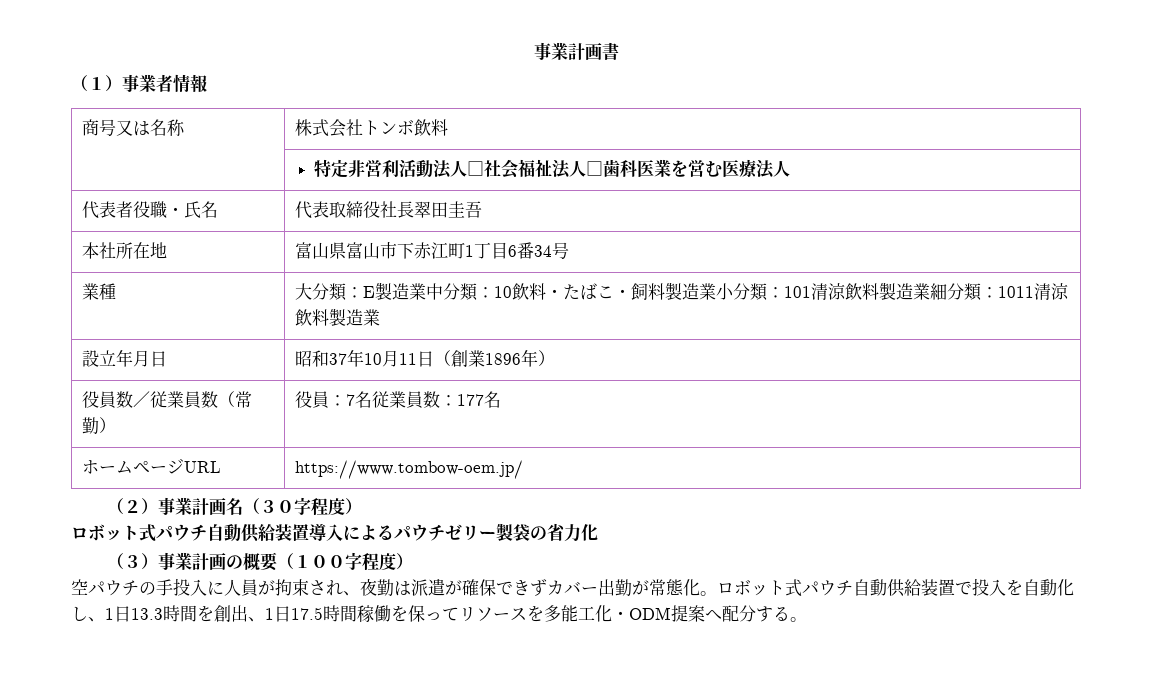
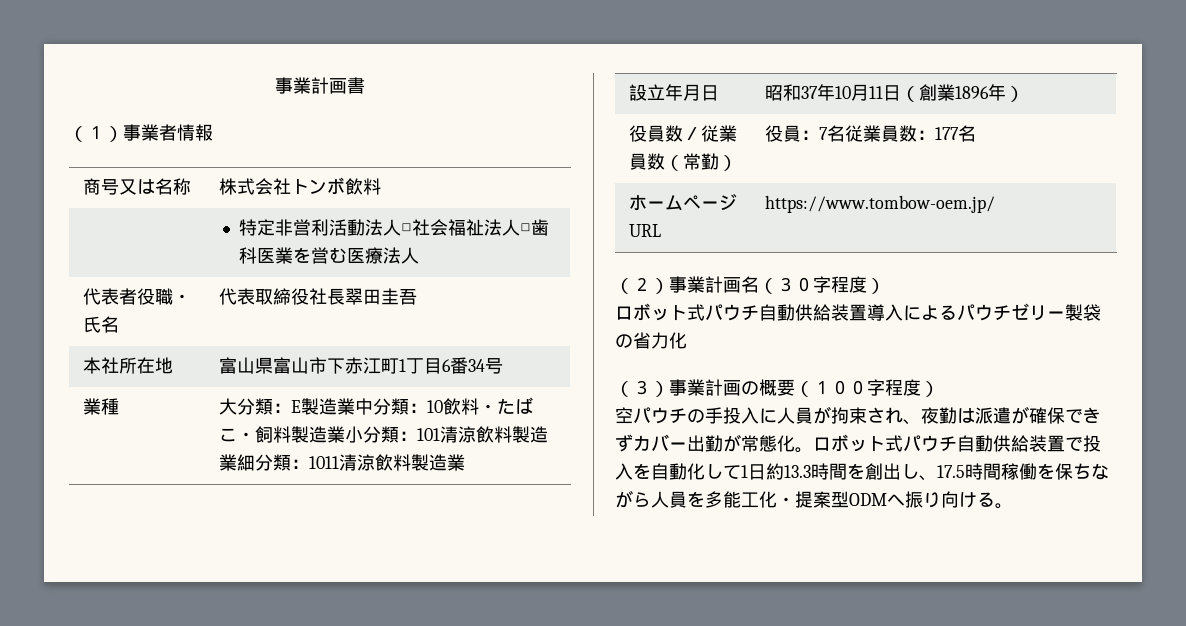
- ロボット式パウチ自動供給装置で投入を自動化し、1日13.3時間を創出、1日17.5時間稼働を保ってリソースを多能工化・ODM提案へ配分する。
+ ロボット式パウチ自動供給装置で投入を自動化して1日約13.3時間を創出し、17.5時間稼働を保ちながら人員を多能工化・提案型ODMへ振り向ける。

